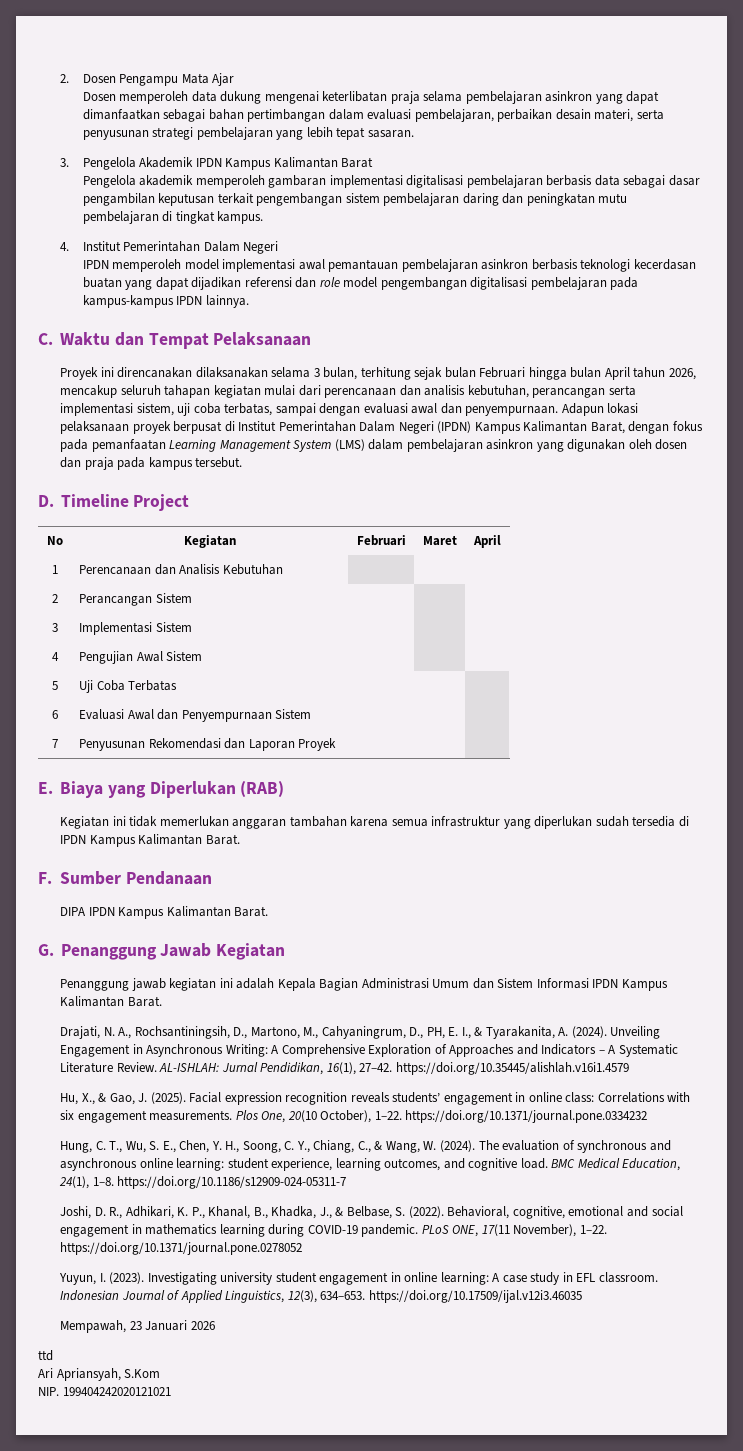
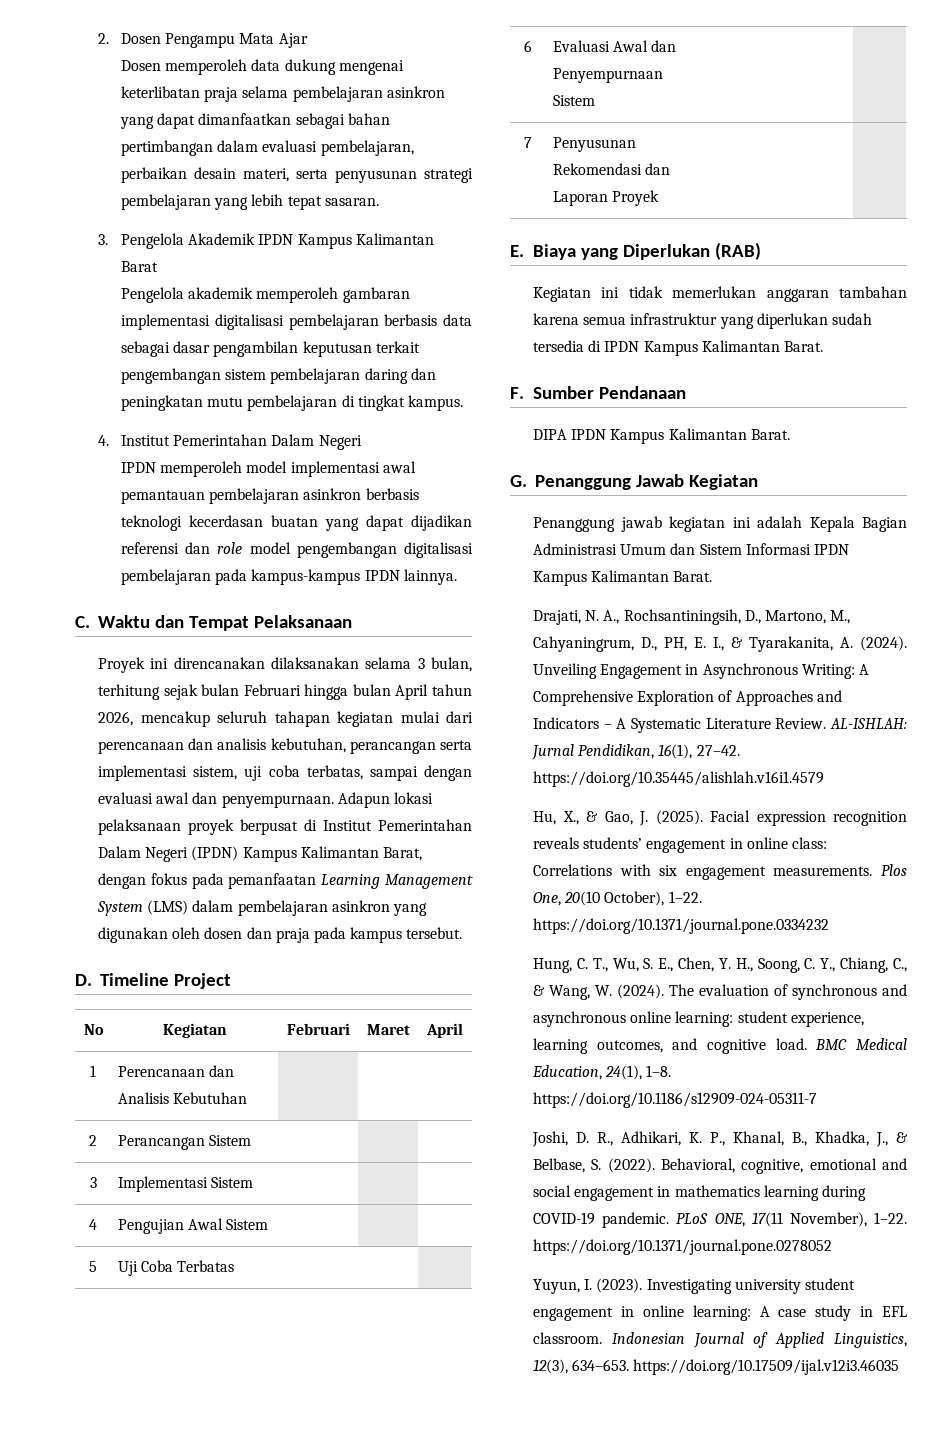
- Mempawah, 23 Januari 2026
- ttd
- Ari Apriansyah, S.Kom
- NIP. 199404242020121021

